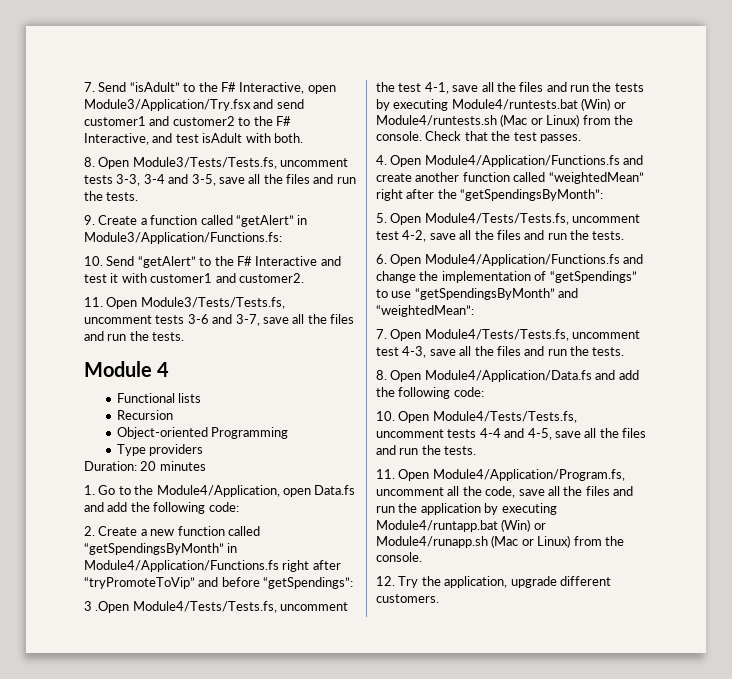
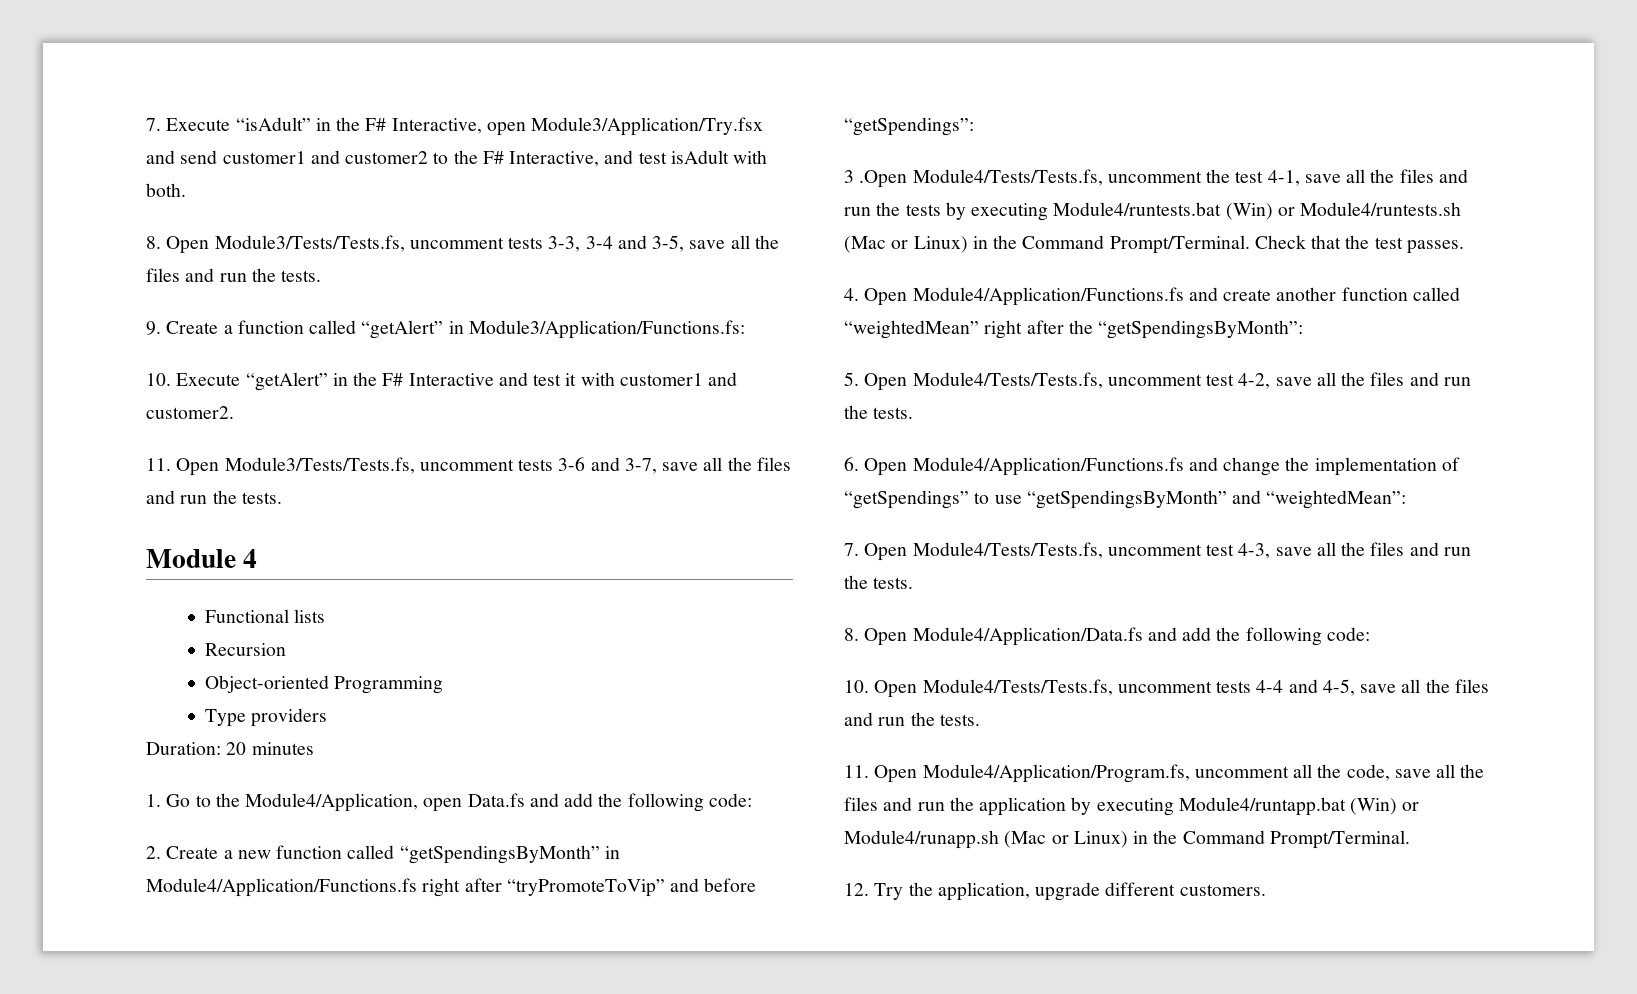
- 7. Send “isAdult” to the F# Interactive, open Module3/Application/Try.fsx and send customer1 and customer2 to the F# Interactive, and test isAdult with both.
+ 7. Execute “isAdult” in the F# Interactive, open Module3/Application/Try.fsx and send customer1 and customer2 to the F# Interactive, and test isAdult with both.
- 10. Send “getAlert” to the F# Interactive and test it with customer1 and customer2.
+ 10. Execute “getAlert” in the F# Interactive and test it with customer1 and customer2.
- 3 .Open Module4/Tests/Tests.fs, uncomment the test 4-1, save all the files and run the tests by executing Module4/runtests.bat (Win) or Module4/runtests.sh (Mac or Linux) from the console.
+ 3 .Open Module4/Tests/Tests.fs, uncomment the test 4-1, save all the files and run the tests by executing Module4/runtests.bat (Win) or Module4/runtests.sh (Mac or Linux) in the Command Prompt/Terminal.
- 11. Open Module4/Application/Program.fs, uncomment all the code, save all the files and run the application by executing Module4/runtapp.bat (Win) or Module4/runapp.sh (Mac or Linux) from the console.
+ 11. Open Module4/Application/Program.fs, uncomment all the code, save all the files and run the application by executing Module4/runtapp.bat (Win) or Module4/runapp.sh (Mac or Linux) in the Command Prompt/Terminal.

